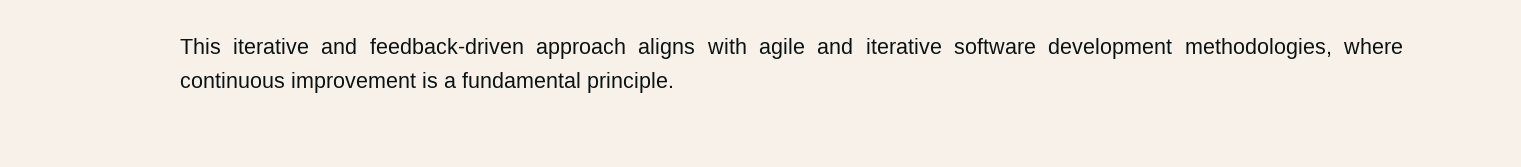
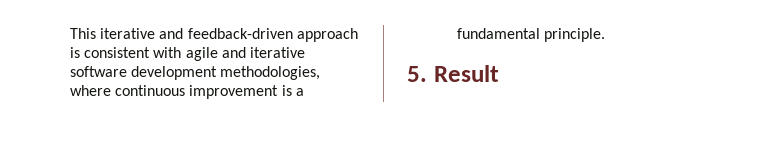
- This iterative and feedback-driven approach aligns with agile and iterative software development methodologies, where continuous improvement is a fundamental principle.
+ This iterative and feedback-driven approach is consistent with agile and iterative software development methodologies, where continuous improvement is a fundamental principle.
+ 5. Result

